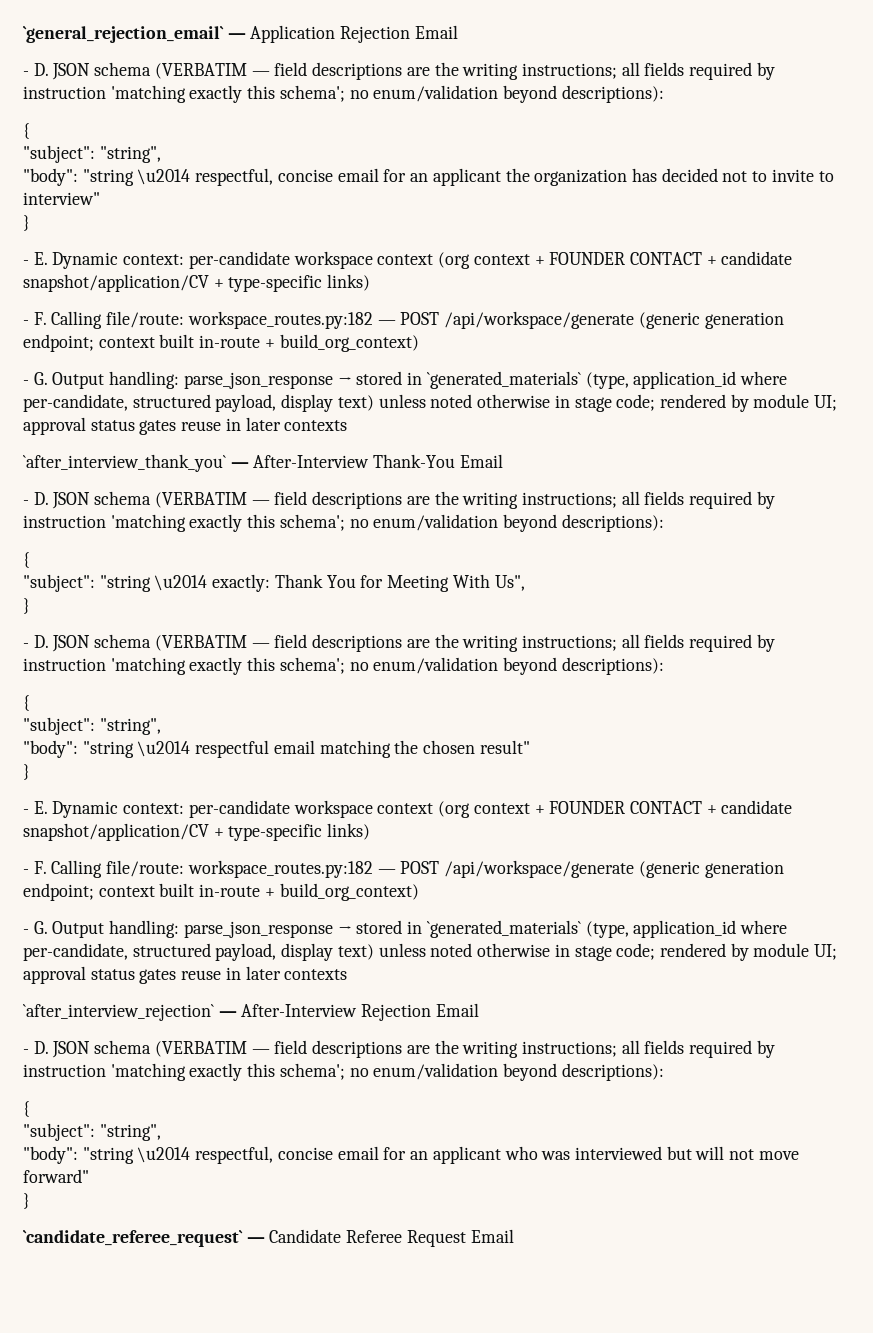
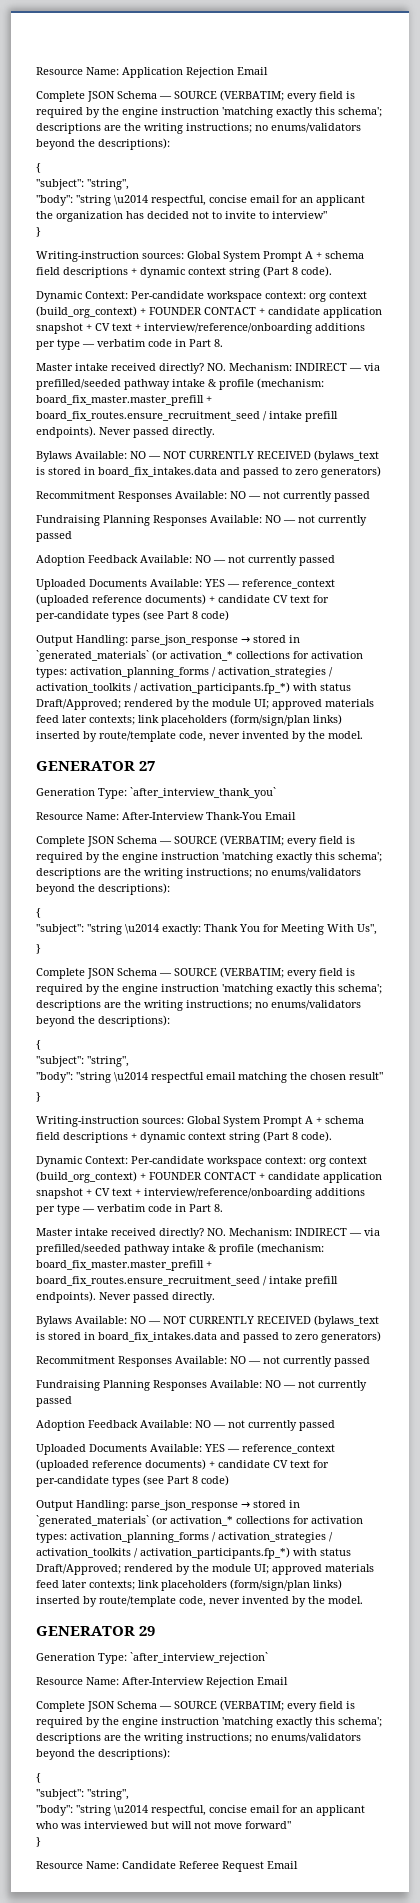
- `general_rejection_email` — Application Rejection Email
- - D. JSON schema (VERBATIM — field descriptions are the writing instructions; all fields required by instruction 'matching exactly this schema'; no enum/validation beyond descriptions):
+ Resource Name: Application Rejection Email
+ Complete JSON Schema — SOURCE (VERBATIM; every field is required by the engine instruction 'matching exactly this schema'; descriptions are the writing instructions; no enums/validators beyond the descriptions):
  "body": "string \u2014 respectful, concise email for an applicant the organization has decided not to invite to interview"
  }
- - E. Dynamic context: per-candidate workspace context (org context + FOUNDER CONTACT + candidate snapshot/application/CV + type-specific links)
- - F. Calling file/route: workspace_routes.py:182 — POST /api/workspace/generate (generic generation endpoint; context built in-route + build_org_context)
- - G. Output handling: parse_json_response → stored in `generated_materials` (type, application_id where per-candidate, structured payload, display text) unless noted otherwise in stage code; rendered by module UI; approval status gates reuse in later contexts
- `after_interview_thank_you` — After-Interview Thank-You Email
- - D. JSON schema (VERBATIM — field descriptions are the writing instructions; all fields required by instruction 'matching exactly this schema'; no enum/validation beyond descriptions):
+ Writing-instruction sources: Global System Prompt A + schema field descriptions + dynamic context string (Part 8 code).
+ Dynamic Context: Per-candidate workspace context: org context (build_org_context) + FOUNDER CONTACT + candidate application snapshot + CV text + interview/reference/onboarding additions per type — verbatim code in Part 8.
+ Master intake received directly? NO. Mechanism: INDIRECT — via prefilled/seeded pathway intake & profile (mechanism: board_fix_master.master_prefill + board_fix_routes.ensure_recruitment_seed / intake prefill endpoints). Never passed directly.
+ Bylaws Available: NO — NOT CURRENTLY RECEIVED (bylaws_text is stored in board_fix_intakes.data and passed to zero generators)
+ Recommitment Responses Available: NO — not currently passed
+ Fundraising Planning Responses Available: NO — not currently passed
+ Adoption Feedback Available: NO — not currently passed
+ Uploaded Documents Available: YES — reference_context (uploaded reference documents) + candidate CV text for per-candidate types (see Part 8 code)
+ Output Handling: parse_json_response → stored in `generated_materials` (or activation_* collections for activation types: activation_planning_forms / activation_strategies / activation_toolkits / activation_participants.fp_*) with status Draft/Approved; rendered by the module UI; approved materials feed later contexts; link placeholders (form/sign/plan links) inserted by route/template code, never invented by the model.
+ GENERATOR 27
+ Generation Type: `after_interview_thank_you`
+ Resource Name: After-Interview Thank-You Email
+ Complete JSON Schema — SOURCE (VERBATIM; every field is required by the engine instruction 'matching exactly this schema'; descriptions are the writing instructions; no enums/validators beyond the descriptions):
  "subject": "string \u2014 exactly: Thank You for Meeting With Us",
  }
- - D. JSON schema (VERBATIM — field descriptions are the writing instructions; all fields required by instruction 'matching exactly this schema'; no enum/validation beyond descriptions):
+ Complete JSON Schema — SOURCE (VERBATIM; every field is required by the engine instruction 'matching exactly this schema'; descriptions are the writing instructions; no enums/validators beyond the descriptions):
  "body": "string \u2014 respectful email matching the chosen result"
  }
- - E. Dynamic context: per-candidate workspace context (org context + FOUNDER CONTACT + candidate snapshot/application/CV + type-specific links)
- - F. Calling file/route: workspace_routes.py:182 — POST /api/workspace/generate (generic generation endpoint; context built in-route + build_org_context)
- - G. Output handling: parse_json_response → stored in `generated_materials` (type, application_id where per-candidate, structured payload, display text) unless noted otherwise in stage code; rendered by module UI; approval status gates reuse in later contexts
- `after_interview_rejection` — After-Interview Rejection Email
- - D. JSON schema (VERBATIM — field descriptions are the writing instructions; all fields required by instruction 'matching exactly this schema'; no enum/validation beyond descriptions):
+ Writing-instruction sources: Global System Prompt A + schema field descriptions + dynamic context string (Part 8 code).
+ Dynamic Context: Per-candidate workspace context: org context (build_org_context) + FOUNDER CONTACT + candidate application snapshot + CV text + interview/reference/onboarding additions per type — verbatim code in Part 8.
+ Master intake received directly? NO. Mechanism: INDIRECT — via prefilled/seeded pathway intake & profile (mechanism: board_fix_master.master_prefill + board_fix_routes.ensure_recruitment_seed / intake prefill endpoints). Never passed directly.
+ Bylaws Available: NO — NOT CURRENTLY RECEIVED (bylaws_text is stored in board_fix_intakes.data and passed to zero generators)
+ Recommitment Responses Available: NO — not currently passed
+ Fundraising Planning Responses Available: NO — not currently passed
+ Adoption Feedback Available: NO — not currently passed
+ Uploaded Documents Available: YES — reference_context (uploaded reference documents) + candidate CV text for per-candidate types (see Part 8 code)
+ Output Handling: parse_json_response → stored in `generated_materials` (or activation_* collections for activation types: activation_planning_forms / activation_strategies / activation_toolkits / activation_participants.fp_*) with status Draft/Approved; rendered by the module UI; approved materials feed later contexts; link placeholders (form/sign/plan links) inserted by route/template code, never invented by the model.
+ GENERATOR 29
+ Generation Type: `after_interview_rejection`
+ Resource Name: After-Interview Rejection Email
+ Complete JSON Schema — SOURCE (VERBATIM; every field is required by the engine instruction 'matching exactly this schema'; descriptions are the writing instructions; no enums/validators beyond the descriptions):
- `candidate_referee_request` — Candidate Referee Request Email
+ Resource Name: Candidate Referee Request Email

